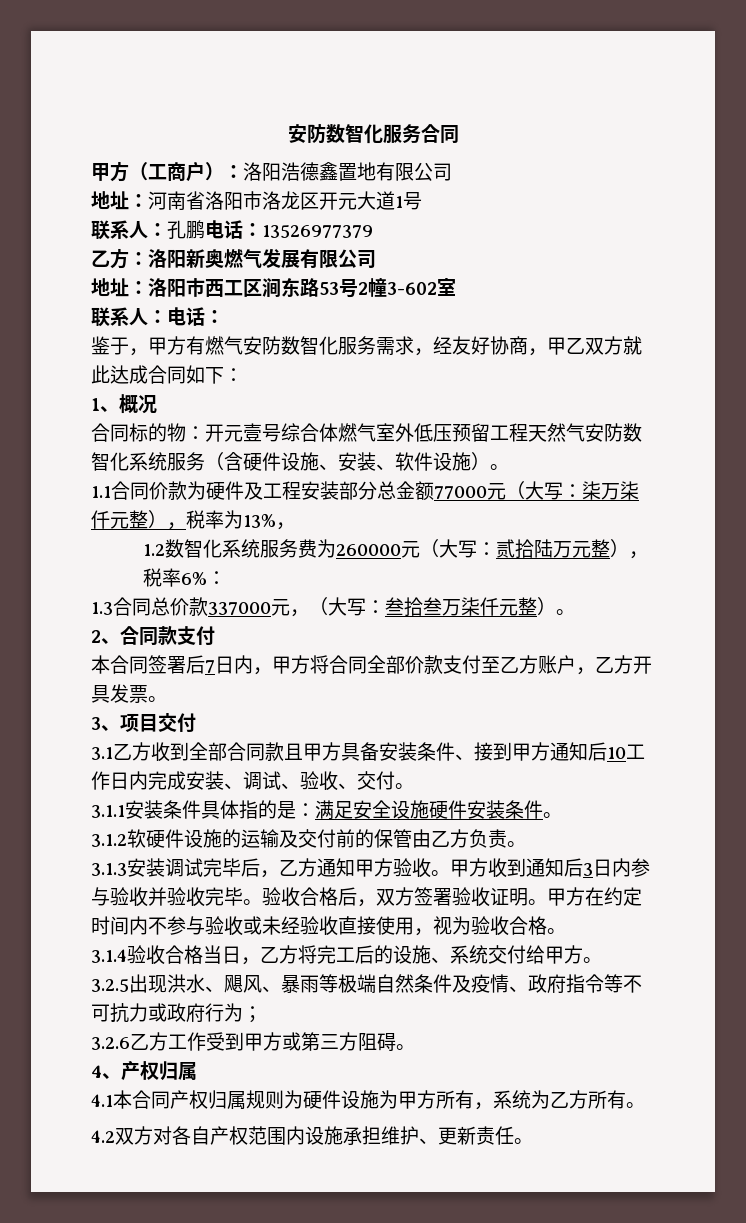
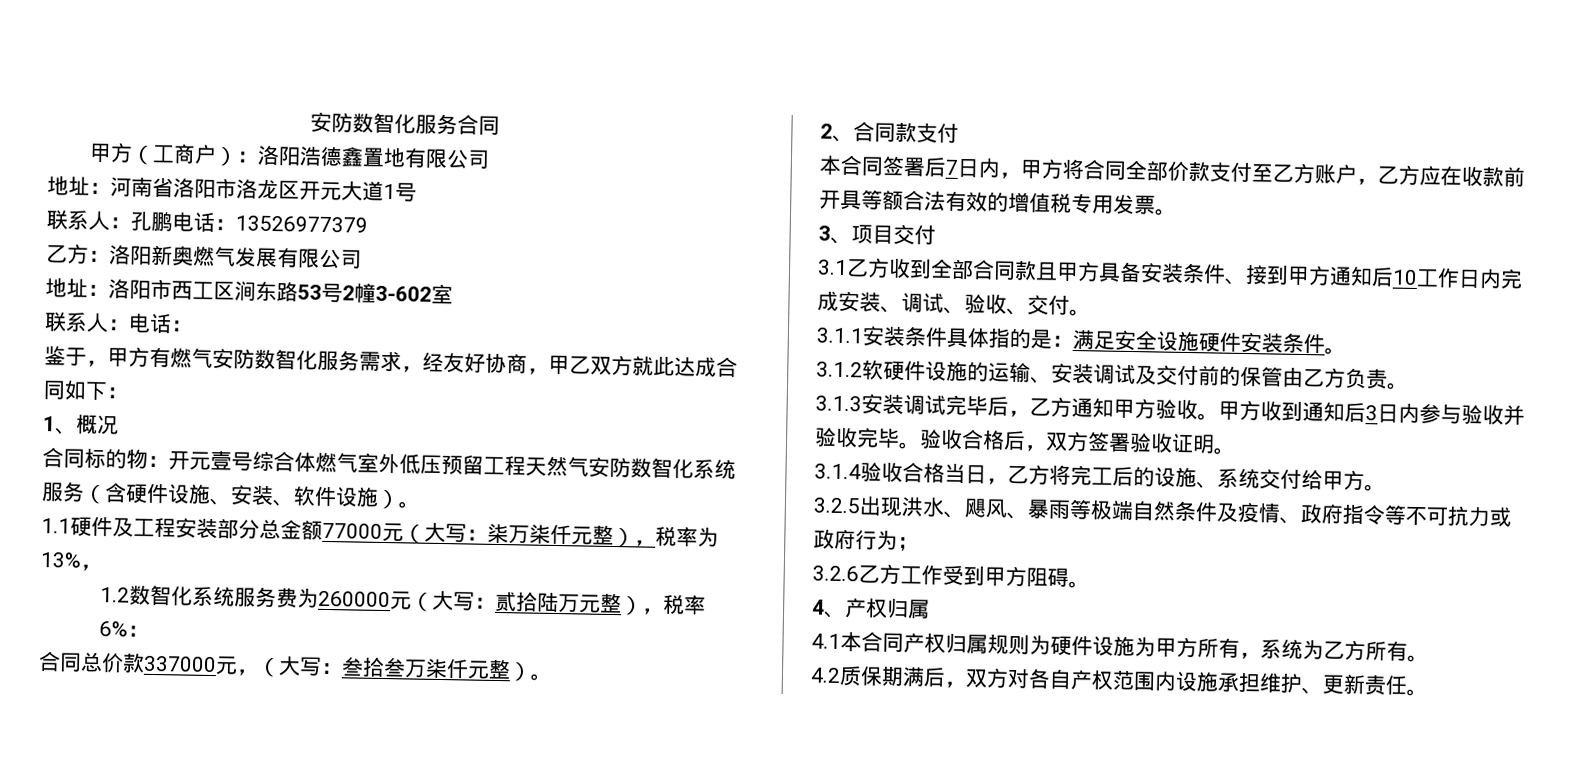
- 1.1合同价款为硬件及工程安装部分总金额77000元（大写：柒万柒仟元整），税率为13%，
+ 1.1硬件及工程安装部分总金额77000元（大写：柒万柒仟元整），税率为13%，
- 1.3合同总价款337000元，（大写：叁拾叁万柒仟元整）。
+ 合同总价款337000元，（大写：叁拾叁万柒仟元整）。
- 本合同签署后7日内，甲方将合同全部价款支付至乙方账户，乙方开具发票。
+ 本合同签署后7日内，甲方将合同全部价款支付至乙方账户，乙方应在收款前开具等额合法有效的增值税专用发票。
- 3.1.2软硬件设施的运输及交付前的保管由乙方负责。
+ 3.1.2软硬件设施的运输、安装调试及交付前的保管由乙方负责。
- 甲方在约定时间内不参与验收或未经验收直接使用，视为验收合格。
- 3.2.6乙方工作受到甲方或第三方阻碍。
+ 3.2.6乙方工作受到甲方阻碍。
- 4.2双方对各自产权范围内设施承担维护、更新责任。
+ 4.2质保期满后，双方对各自产权范围内设施承担维护、更新责任。

